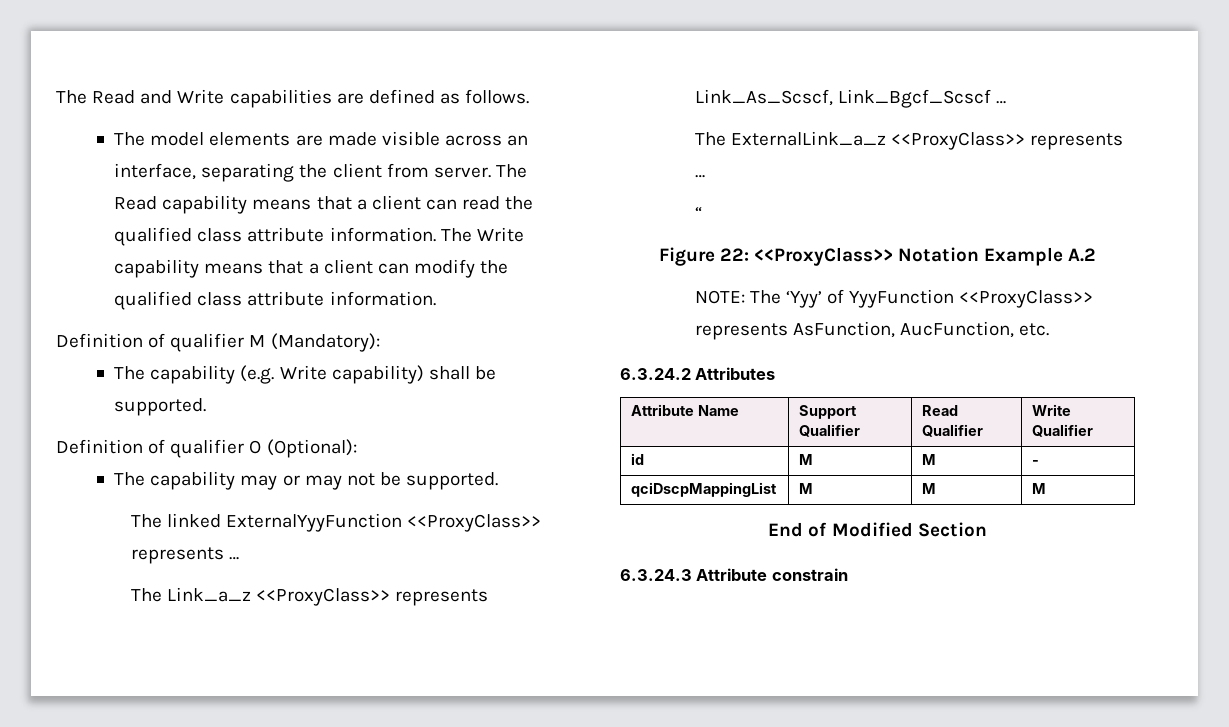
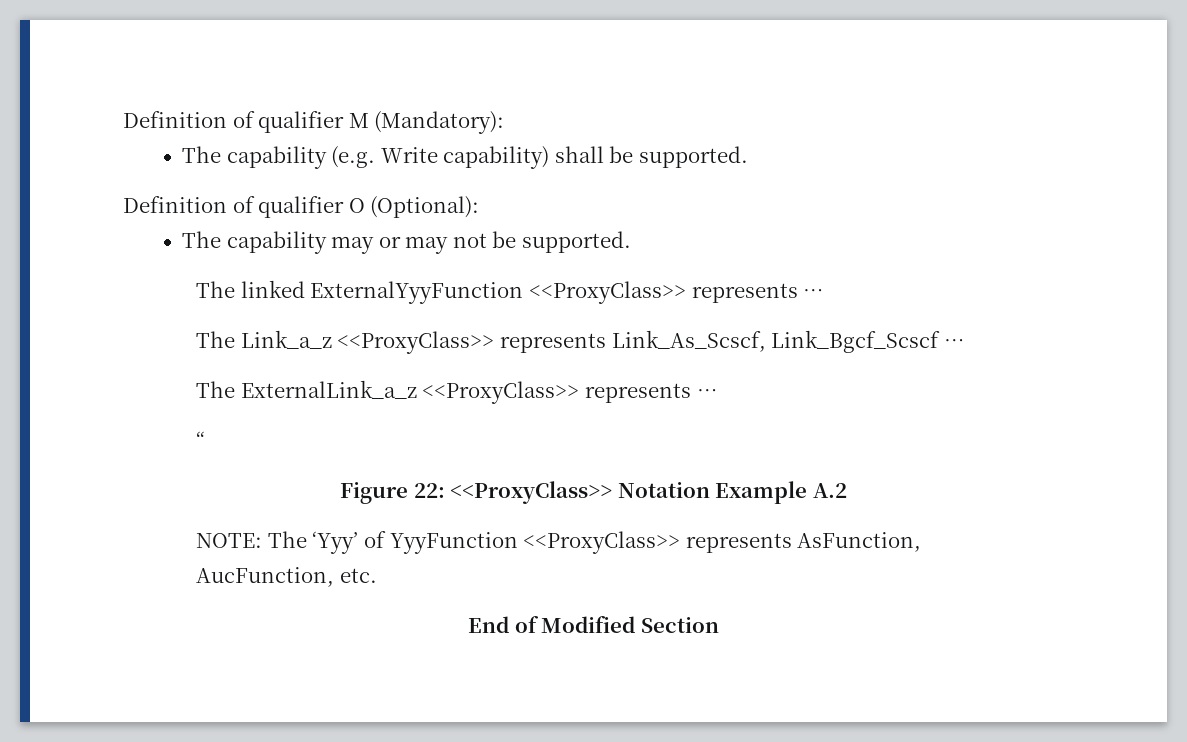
- The Read and Write capabilities are defined as follows.
- The model elements are made visible across an interface, separating the client from server. The Read capability means that a client can read the qualified class attribute information. The Write capability means that a client can modify the qualified class attribute information.
- 6.3.24.2 Attributes
- Attribute Name | Support Qualifier | Read Qualifier | Write Qualifier
- id | M | M | -
- qciDscpMappingList | M | M | M
- 6.3.24.3 Attribute constrain

